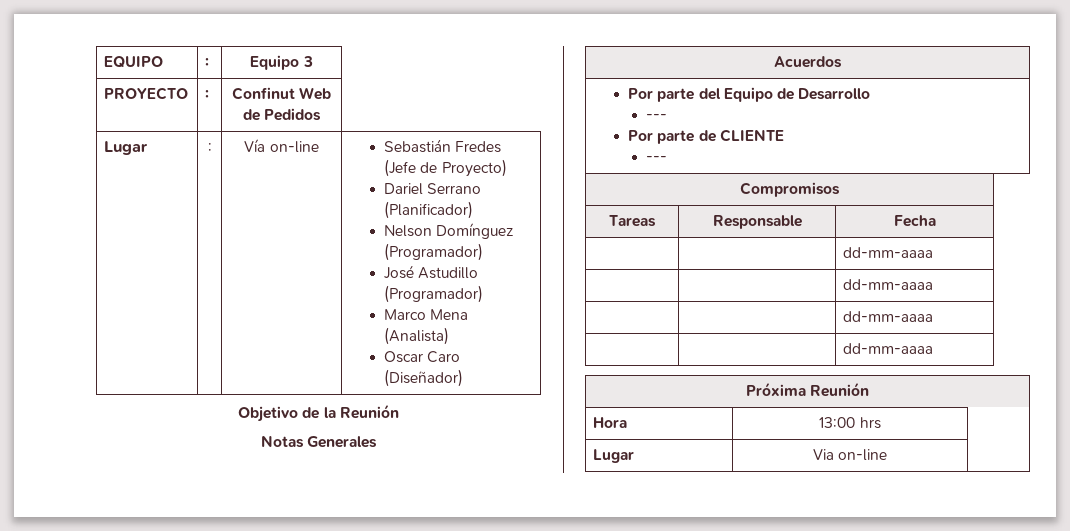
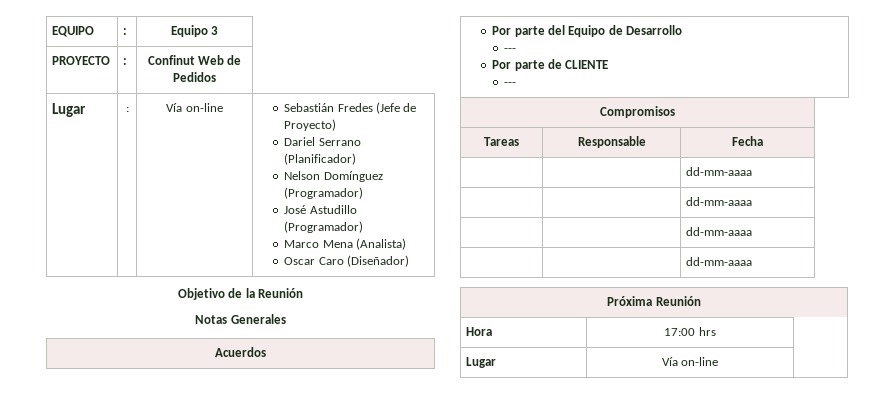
- Hora | 13:00 hrs |
+ Hora | 17:00 hrs |
- Lugar | Via on-line |
+ Lugar | Vía on-line |

